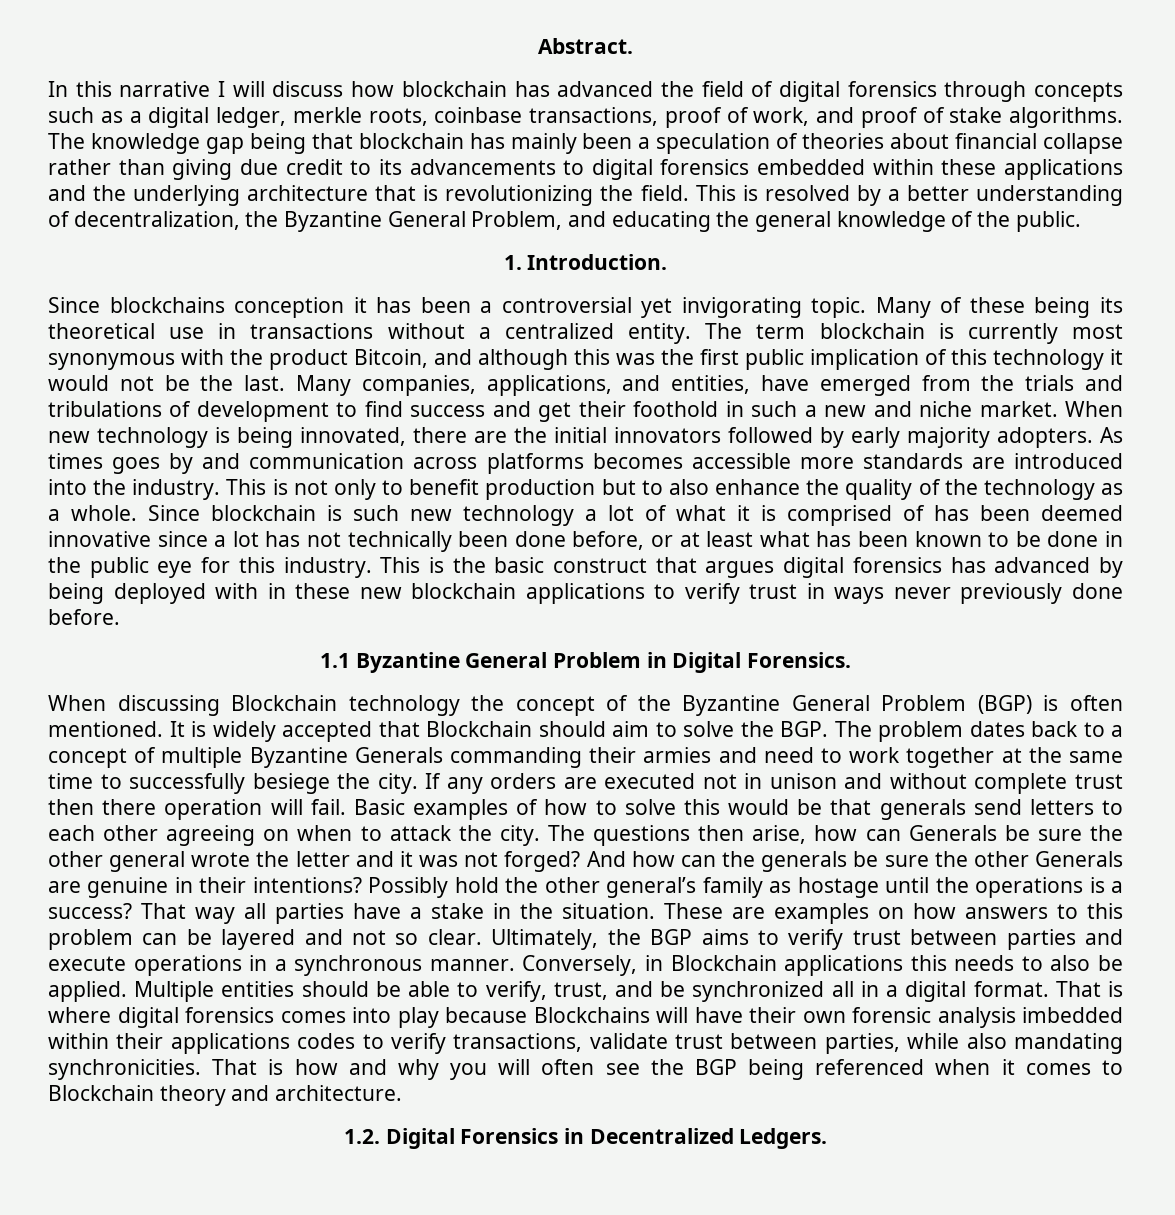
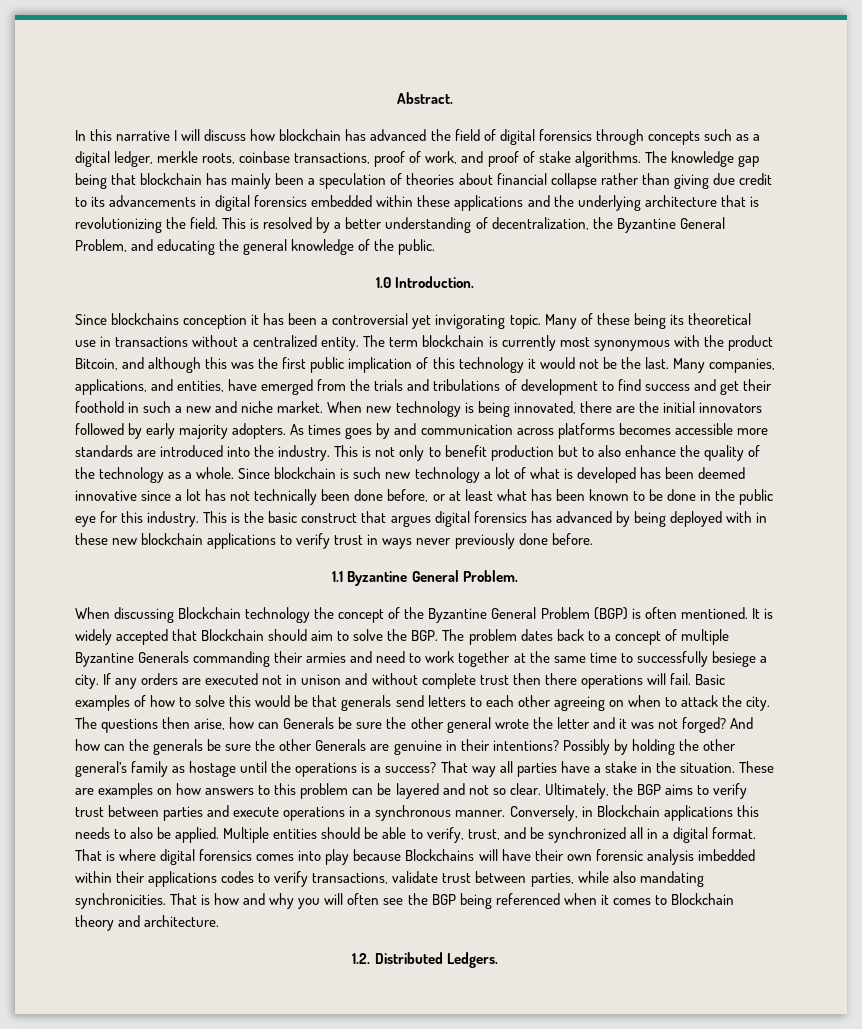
- The knowledge gap being that blockchain has mainly been a speculation of theories about financial collapse rather than giving due credit to its advancements to digital forensics embedded within these applications and the underlying architecture that is revolutionizing the field.
+ The knowledge gap being that blockchain has mainly been a speculation of theories about financial collapse rather than giving due credit to its advancements in digital forensics embedded within these applications and the underlying architecture that is revolutionizing the field.
- 1. Introduction.
+ 1.0 Introduction.
- Since blockchain is such new technology a lot of what it is comprised of has been deemed innovative since a lot has not technically been done before, or at least what has been known to be done in the public eye for this industry.
+ Since blockchain is such new technology a lot of what is developed has been deemed innovative since a lot has not technically been done before, or at least what has been known to be done in the public eye for this industry.
- 1.1 Byzantine General Problem in Digital Forensics.
+ 1.1 Byzantine General Problem.
- It is widely accepted that Blockchain should aim to solve the BGP. The problem dates back to a concept of multiple Byzantine Generals commanding their armies and need to work together at the same time to successfully besiege the city.
+ It is widely accepted that Blockchain should aim to solve the BGP. The problem dates back to a concept of multiple Byzantine Generals commanding their armies and need to work together at the same time to successfully besiege a city.
- If any orders are executed not in unison and without complete trust then there operation will fail.
+ If any orders are executed not in unison and without complete trust then there operations will fail.
- Possibly hold the other general’s family as hostage until the operations is a success?
+ Possibly by holding the other general’s family as hostage until the operations is a success?
- 1.2. Digital Forensics in Decentralized Ledgers.
+ 1.2. Distributed Ledgers.

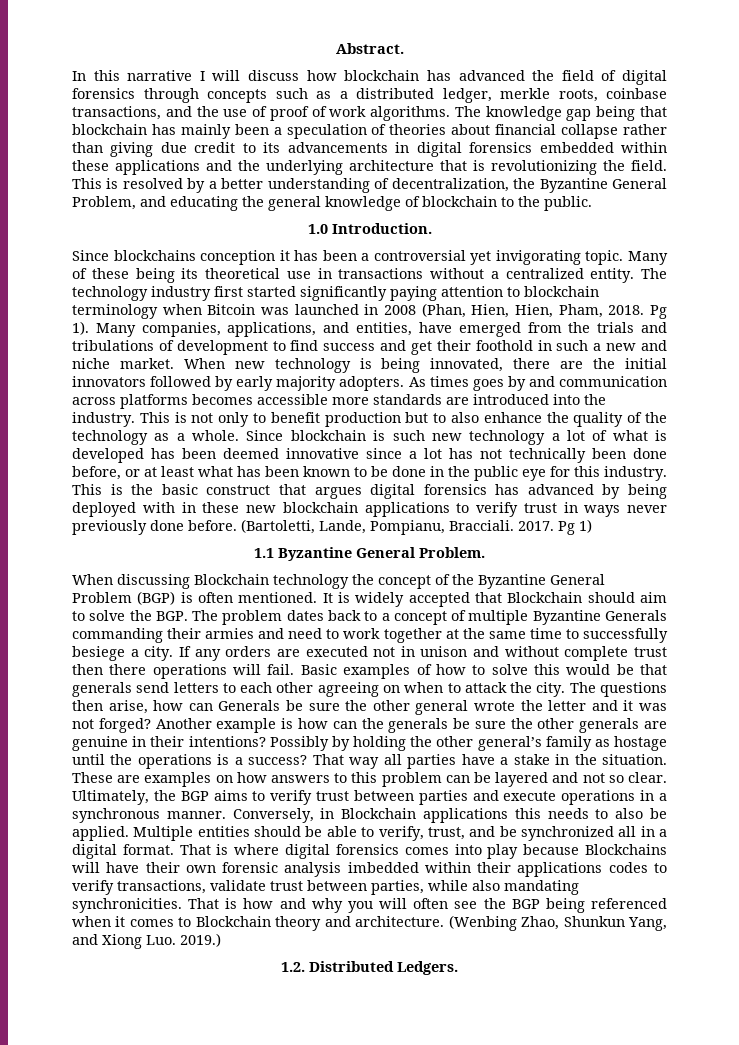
- In this narrative I will discuss how blockchain has advanced the field of digital forensics through concepts such as a digital ledger, merkle roots, coinbase transactions, proof of work, and proof of stake algorithms.
+ In this narrative I will discuss how blockchain has advanced the field of digital forensics through concepts such as a distributed ledger, merkle roots, coinbase transactions, and the use of proof of work algorithms.
- This is resolved by a better understanding of decentralization, the Byzantine General Problem, and educating the general knowledge of the public.
+ This is resolved by a better understanding of decentralization, the Byzantine General Problem, and educating the general knowledge of blockchain to the public.
- The term blockchain is currently most synonymous with the product Bitcoin, and although this was the first public implication of this technology it would not be the last.
+ The technology industry first started significantly paying attention to blockchain terminology when Bitcoin was launched in 2008 (Phan, Hien, Hien, Pham, 2018. Pg 1).
+ (Bartoletti, Lande, Pompianu, Bracciali. 2017. Pg 1)
- And how can the generals be sure the other Generals are genuine in their intentions?
+ Another example is how can the generals be sure the other generals are genuine in their intentions?
+ (Wenbing Zhao, Shunkun Yang, and Xiong Luo. 2019.)

